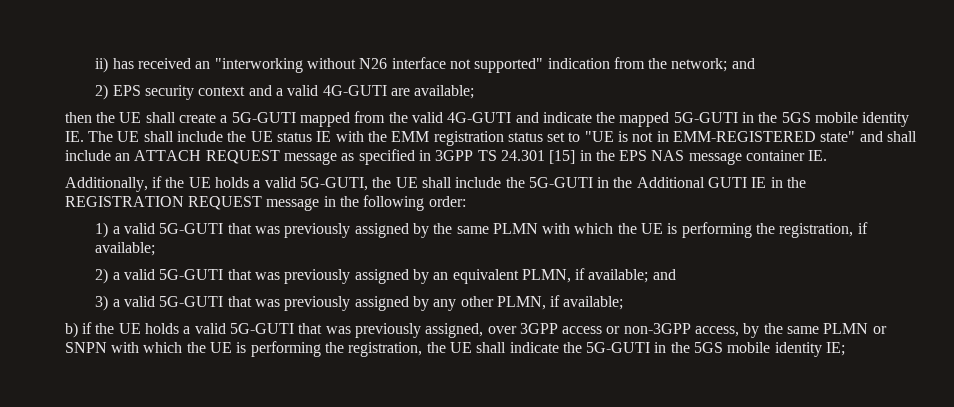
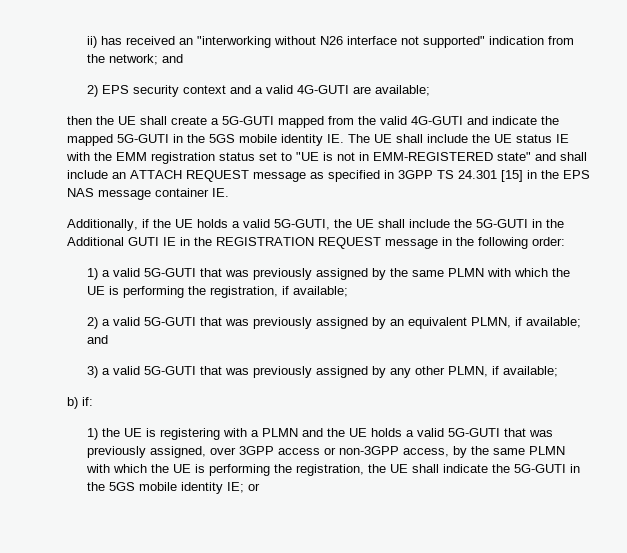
- b) if the UE holds a valid 5G-GUTI that was previously assigned, over 3GPP access or non-3GPP access, by the same PLMN or SNPN with which the UE is performing the registration, the UE shall indicate the 5G-GUTI in the 5GS mobile identity IE;
+ b) if:
+ 1) the UE is registering with a PLMN and the UE holds a valid 5G-GUTI that was previously assigned, over 3GPP access or non-3GPP access, by the same PLMN with which the UE is performing the registration, the UE shall indicate the 5G-GUTI in the 5GS mobile identity IE; or

